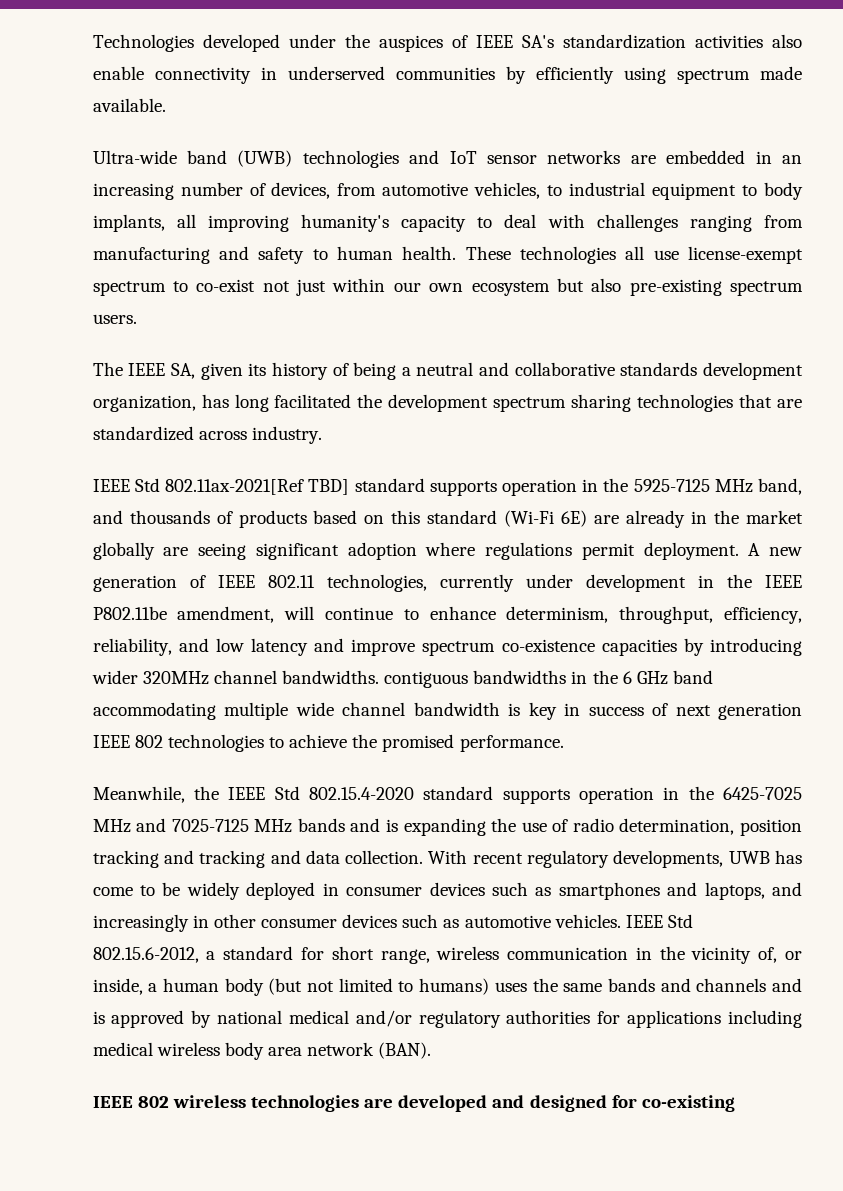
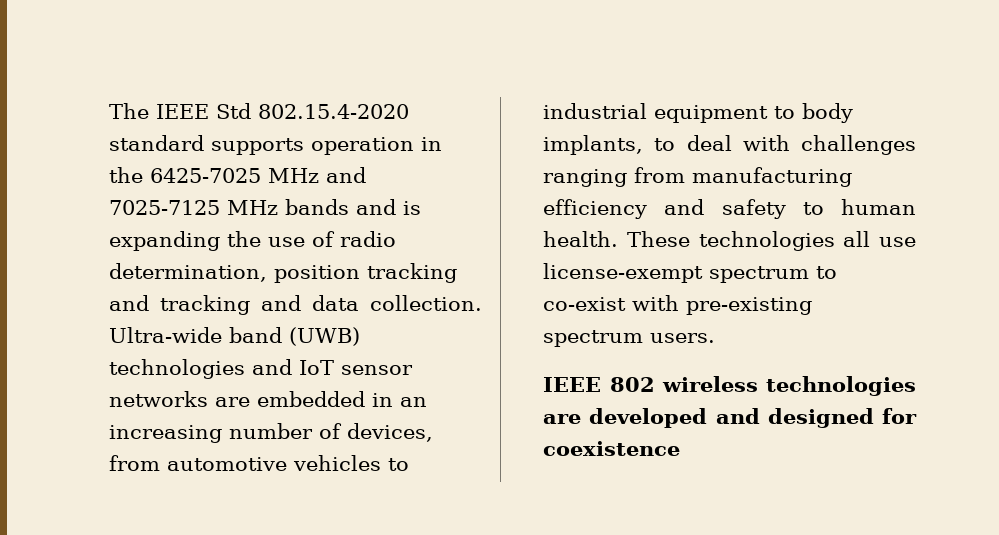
- Technologies developed under the auspices of IEEE SA's standardization activities also enable connectivity in underserved communities by efficiently using spectrum made available.
- Ultra-wide band (UWB) technologies and IoT sensor networks are embedded in an increasing number of devices, from automotive vehicles, to industrial equipment to body implants, all improving humanity's capacity to deal with challenges ranging from manufacturing and safety to human health. These technologies all use license-exempt spectrum to co-exist not just within our own ecosystem but also pre-existing spectrum users.
- The IEEE SA, given its history of being a neutral and collaborative standards development organization, has long facilitated the development spectrum sharing technologies that are standardized across industry.
- IEEE Std 802.11ax-2021[Ref TBD] standard supports operation in the 5925-7125 MHz band, and thousands of products based on this standard (Wi-Fi 6E) are already in the market globally are seeing significant adoption where regulations permit deployment. A new generation of IEEE 802.11 technologies, currently under development in the IEEE P802.11be amendment, will continue to enhance determinism, throughput, efficiency, reliability, and low latency and improve spectrum co-existence capacities by introducing wider 320MHz channel bandwidths. contiguous bandwidths in the 6 GHz band accommodating multiple wide channel bandwidth is key in success of next generation IEEE 802 technologies to achieve the promised performance.
- Meanwhile, the IEEE Std 802.15.4-2020 standard supports operation in the 6425-7025 MHz and 7025-7125 MHz bands and is expanding the use of radio determination, position tracking and tracking and data collection.
+ The IEEE Std 802.15.4-2020 standard supports operation in the 6425-7025 MHz and 7025-7125 MHz bands and is expanding the use of radio determination, position tracking and tracking and data collection.
- With recent regulatory developments, UWB has come to be widely deployed in consumer devices such as smartphones and laptops, and increasingly in other consumer devices such as automotive vehicles. IEEE Std 802.15.6-2012, a standard for short range, wireless communication in the vicinity of, or inside, a human body (but not limited to humans) uses the same bands and channels and is approved by national medical and/or regulatory authorities for applications including medical wireless body area network (BAN).
+ Ultra-wide band (UWB) technologies and IoT sensor networks are embedded in an increasing number of devices, from automotive vehicles to industrial equipment to body implants, to deal with challenges ranging from manufacturing efficiency and safety to human health. These technologies all use license-exempt spectrum to co-exist with pre-existing spectrum users.
- IEEE 802 wireless technologies are developed and designed for co-existing
+ IEEE 802 wireless technologies are developed and designed for coexistence

